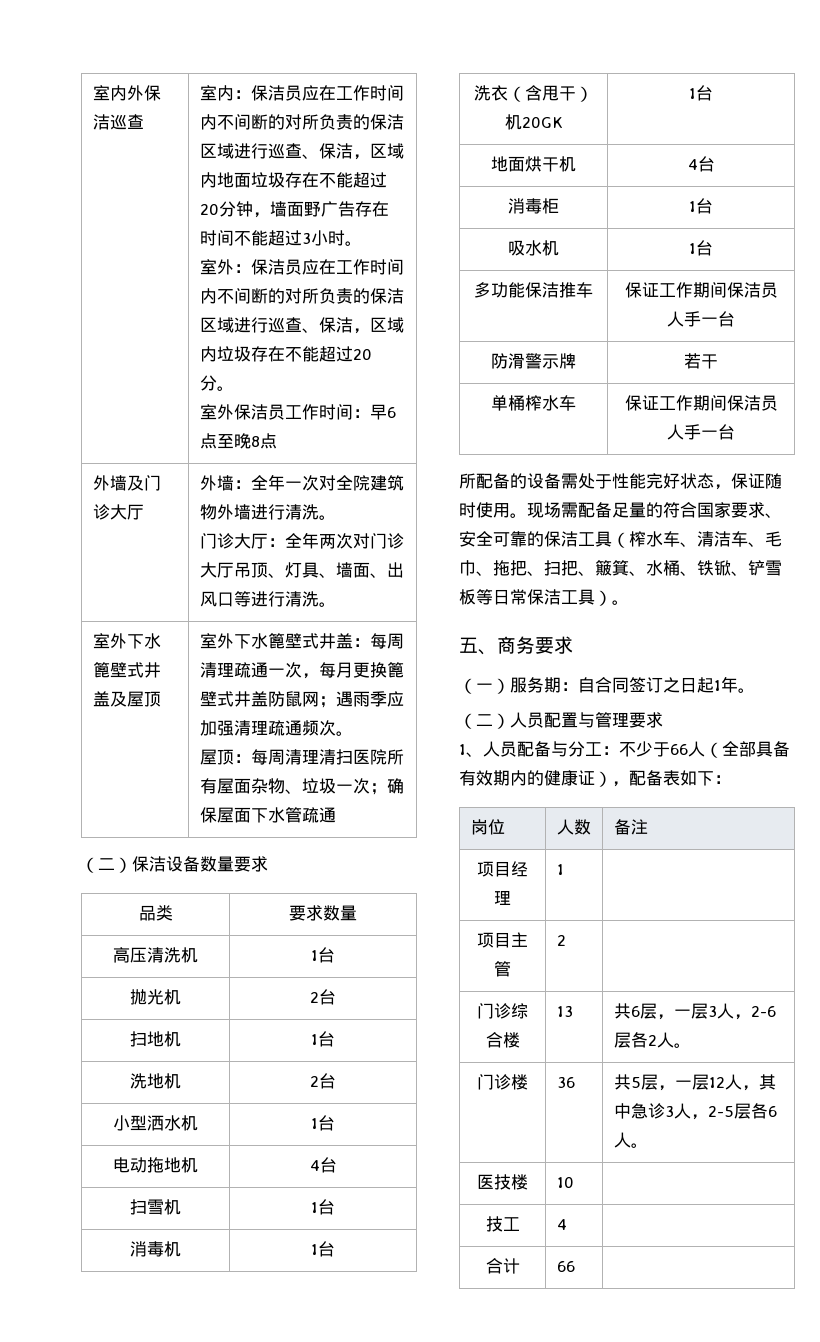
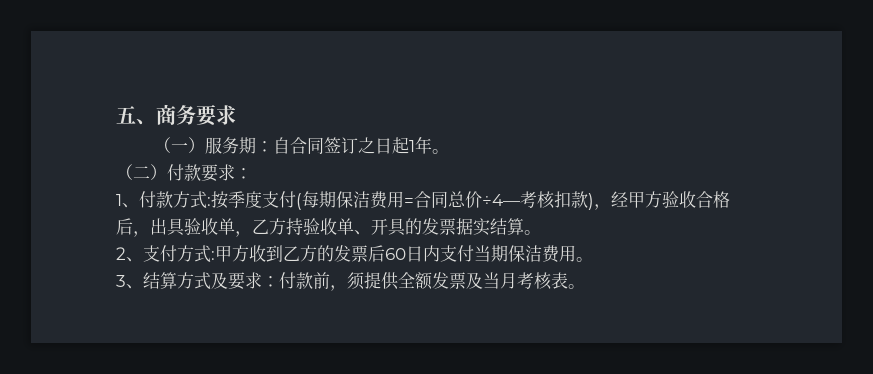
- 室内外保洁巡查 | 室内：保洁员应在工作时间内不间断的对所负责的保洁区域进行巡查、保洁，区域内地面垃圾存在不能超过20分钟，墙面野广告存在时间不能超过3小时。
- 室外：保洁员应在工作时间内不间断的对所负责的保洁区域进行巡查、保洁，区域内垃圾存在不能超过20分。
- 室外保洁员工作时间：早6点至晚8点
- 外墙及门诊大厅 | 外墙：全年一次对全院建筑物外墙进行清洗。
- 门诊大厅：全年两次对门诊大厅吊顶、灯具、墙面、出风口等进行清洗。
- 室外下水篦壁式井盖及屋顶 | 室外下水篦壁式井盖：每周清理疏通一次，每月更换篦壁式井盖防鼠网；遇雨季应加强清理疏通频次。
- 屋顶：每周清理清扫医院所有屋面杂物、垃圾一次；确保屋面下水管疏通
- （二）保洁设备数量要求
- 品类 | 要求数量
- 高压清洗机 | 1台
- 抛光机 | 2台
- 扫地机 | 1台
- 洗地机 | 2台
- 小型洒水机 | 1台
- 电动拖地机 | 4台
- 扫雪机 | 1台
- 消毒机 | 1台
- 洗衣（含甩干）机20GK | 1台
- 地面烘干机 | 4台
- 消毒柜 | 1台
- 吸水机 | 1台
- 多功能保洁推车 | 保证工作期间保洁员人手一台
- 防滑警示牌 | 若干
- 单桶榨水车 | 保证工作期间保洁员人手一台
- 所配备的设备需处于性能完好状态，保证随时使用。现场需配备足量的符合国家要求、安全可靠的保洁工具（榨水车、清洁车、毛巾、拖把、扫把、簸箕、水桶、铁锨、铲雪板等日常保洁工具）。
- （二）人员配置与管理要求
+ （二）付款要求：
- 1、人员配备与分工：不少于66人（全部具备有效期内的健康证），配备表如下：
- 岗位 | 人数 | 备注
- 项目经理 | 1 |
- 项目主管 | 2 |
- 门诊综合楼 | 13 | 共6层，一层3人，2-6层各2人。
- 门诊楼 | 36 | 共5层，一层12人，其中急诊3人，2-5层各6人。
- 医技楼 | 10 |
- 技工 | 4 |
- 合计 | 66 |
+ 1、付款方式:按季度支付(每期保洁费用=合同总价÷4—考核扣款)，经甲方验收合格后，出具验收单，乙方持验收单、开具的发票据实结算。
+ 2、支付方式:甲方收到乙方的发票后60日内支付当期保洁费用。
+ 3、结算方式及要求：付款前，须提供全额发票及当月考核表。

